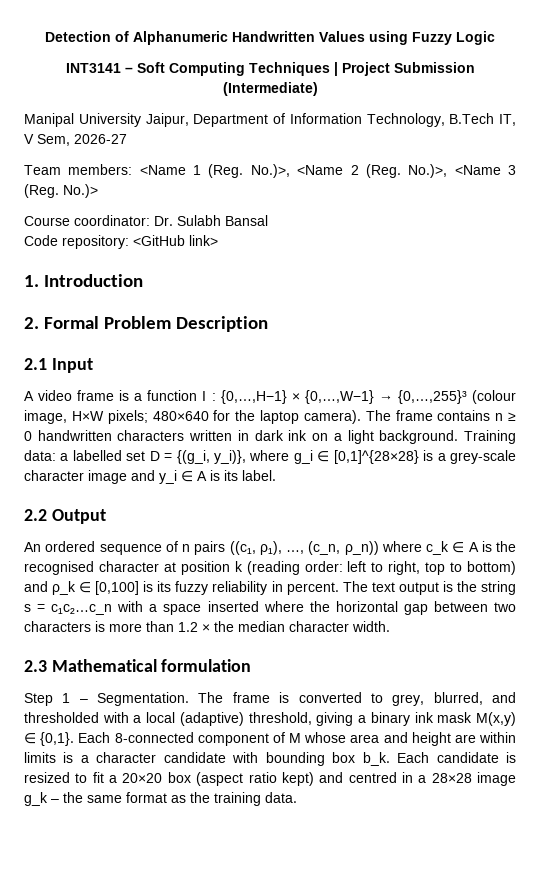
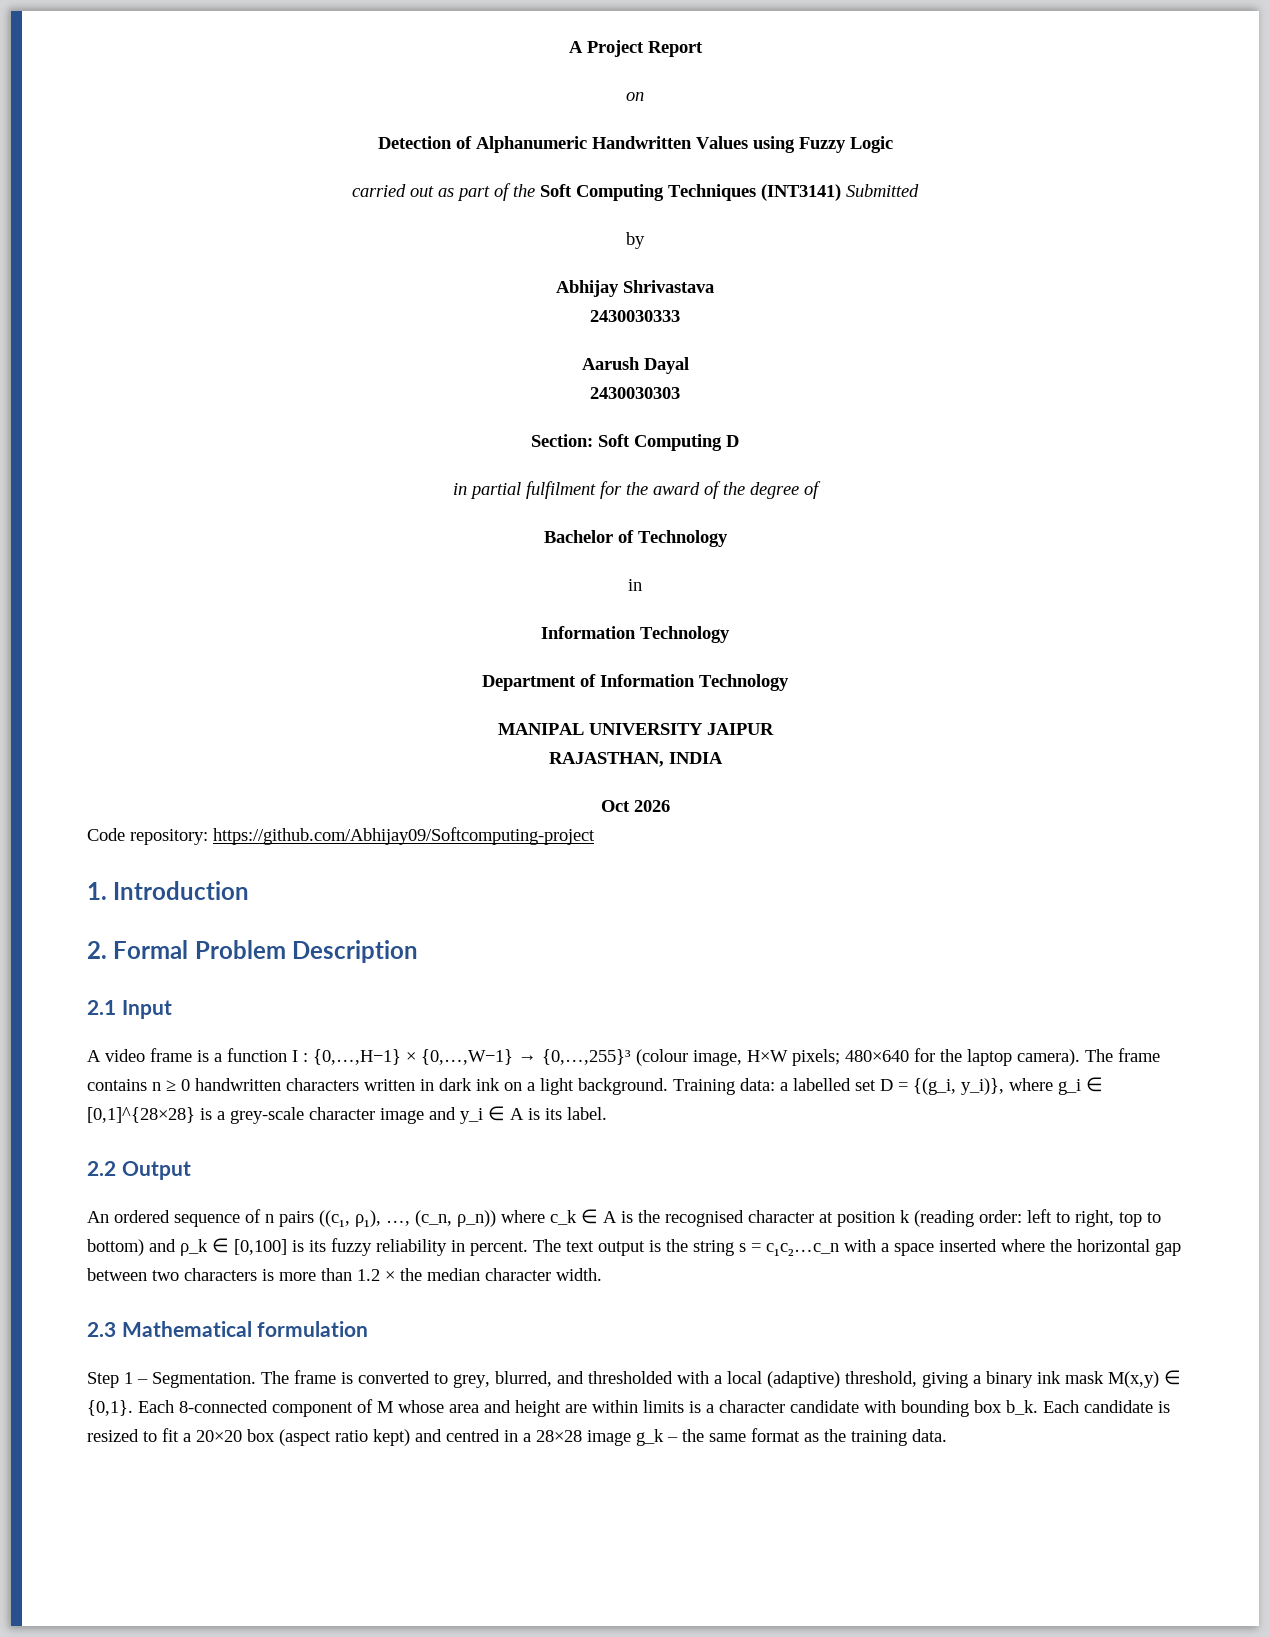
+ A Project Report
+ on
- INT3141 – Soft Computing Techniques | Project Submission (Intermediate)
- Manipal University Jaipur, Department of Information Technology, B.Tech IT, V Sem, 2026-27
- Team members: <Name 1 (Reg. No.)>, <Name 2 (Reg. No.)>, <Name 3 (Reg. No.)>
- Course coordinator: Dr. Sulabh Bansal
+ carried out as part of the Soft Computing Techniques (INT3141) Submitted
+ by
+ Abhijay Shrivastava
+ 2430030333
+ Aarush Dayal
+ 2430030303
+ Section: Soft Computing D
+ in partial fulfilment for the award of the degree of
+ Bachelor of Technology
+ in
+ Information Technology
+ Department of Information Technology
+ MANIPAL UNIVERSITY JAIPUR
+ RAJASTHAN, INDIA
+ Oct 2026
- Code repository: <GitHub link>
+ Code repository: https://github.com/Abhijay09/Softcomputing-project

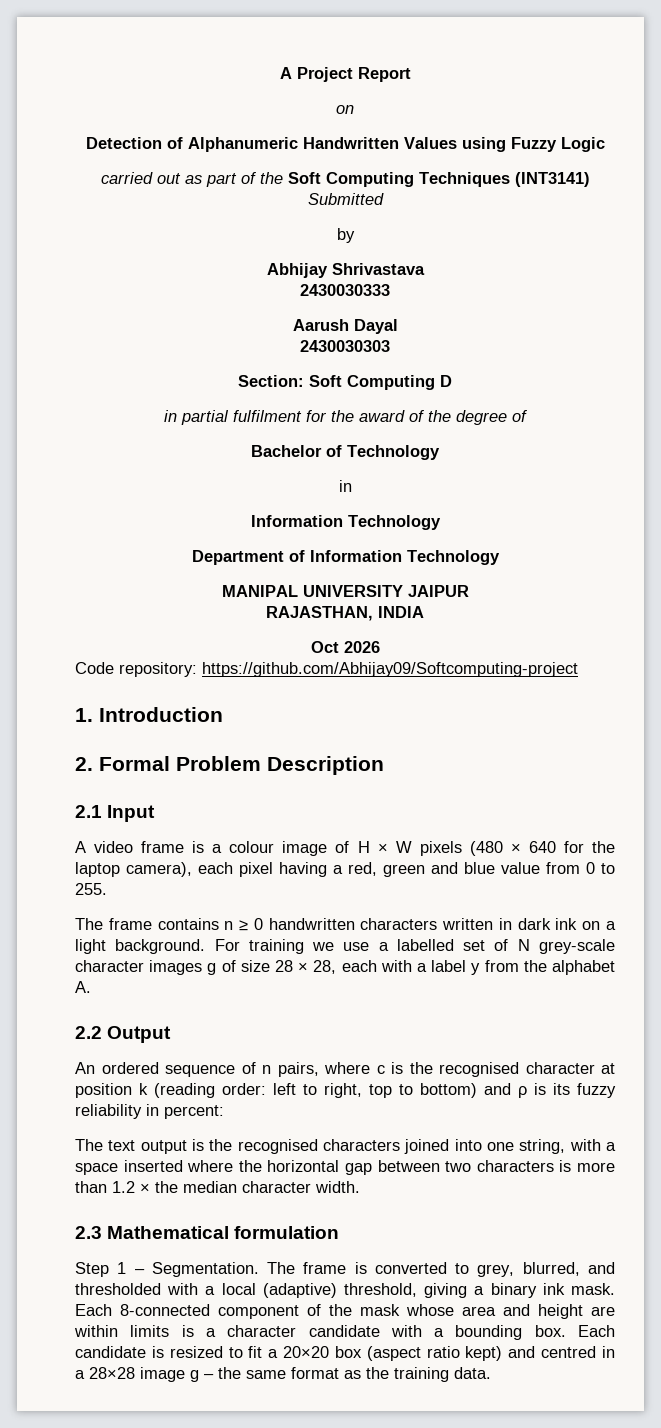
- A video frame is a function I : {0,…,H−1} × {0,…,W−1} → {0,…,255}³ (colour image, H×W pixels; 480×640 for the laptop camera). The frame contains n ≥ 0 handwritten characters written in dark ink on a light background.
+ A video frame is a colour image of H × W pixels (480 × 640 for the laptop camera), each pixel having a red, green and blue value from 0 to 255.
+ The frame contains n ≥ 0 handwritten characters written in dark ink on a light background.
- Training data: a labelled set D = {(g_i, y_i)}, where g_i ∈ [0,1]^{28×28} is a grey-scale character image and y_i ∈ A is its label.
+ For training we use a labelled set of N grey-scale character images g of size 28 × 28, each with a label y from the alphabet A.
- An ordered sequence of n pairs ((c₁, ρ₁), …, (c_n, ρ_n)) where c_k ∈ A is the recognised character at position k (reading order: left to right, top to bottom) and ρ_k ∈ [0,100] is its fuzzy reliability in percent. The text output is the string s = c₁c₂…c_n with a space inserted where the horizontal gap between two characters is more than 1.2 × the median character width.
+ An ordered sequence of n pairs, where c is the recognised character at position k (reading order: left to right, top to bottom) and ρ is its fuzzy reliability in percent:
+ The text output is the recognised characters joined into one string, with a space inserted where the horizontal gap between two characters is more than 1.2 × the median character width.
- The frame is converted to grey, blurred, and thresholded with a local (adaptive) threshold, giving a binary ink mask M(x,y) ∈ {0,1}.
+ The frame is converted to grey, blurred, and thresholded with a local (adaptive) threshold, giving a binary ink mask.
- Each 8-connected component of M whose area and height are within limits is a character candidate with bounding box b_k.
+ Each 8-connected component of the mask whose area and height are within limits is a character candidate with a bounding box.
- Each candidate is resized to fit a 20×20 box (aspect ratio kept) and centred in a 28×28 image g_k – the same format as the training data.
+ Each candidate is resized to fit a 20×20 box (aspect ratio kept) and centred in a 28×28 image g – the same format as the training data.

